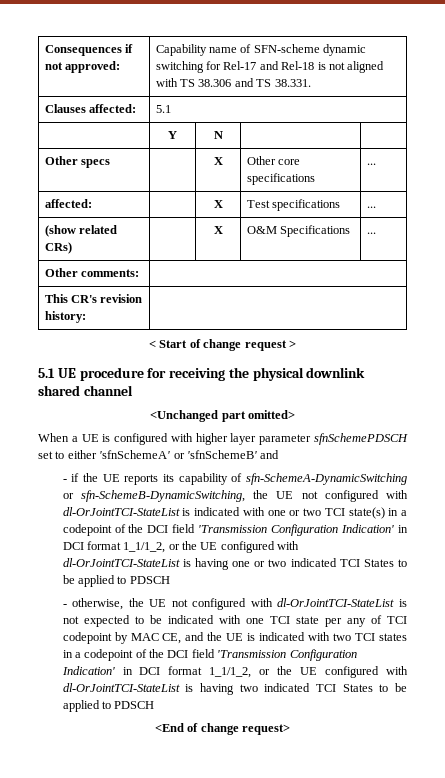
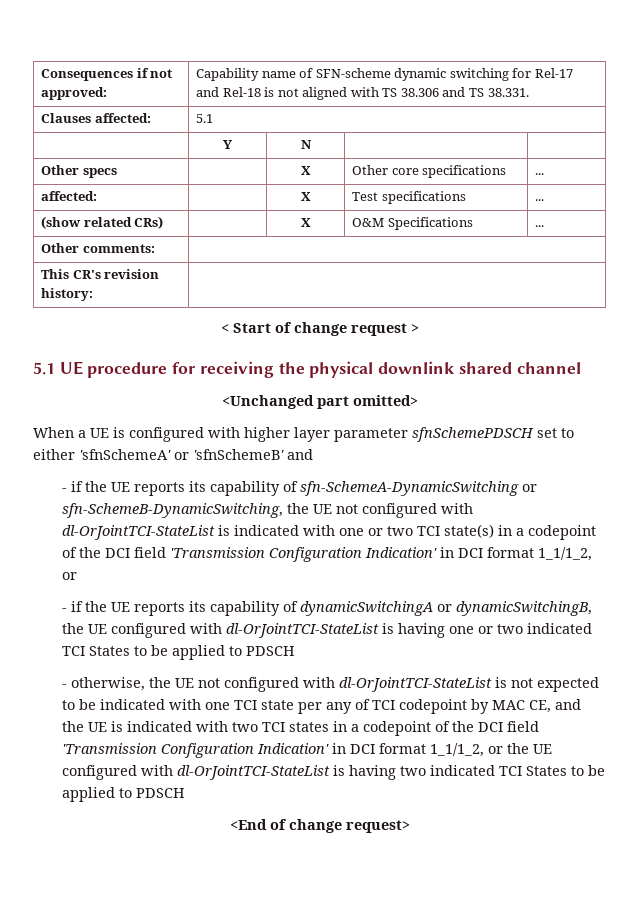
- - if the UE reports its capability of sfn-SchemeA-DynamicSwitching or sfn-SchemeB-DynamicSwitching, the UE not configured with dl-OrJointTCI-StateList is indicated with one or two TCI state(s) in a codepoint of the DCI field 'Transmission Configuration Indication' in DCI format 1_1/1_2, or the UE configured with dl-OrJointTCI-StateList is having one or two indicated TCI States to be applied to PDSCH
+ - if the UE reports its capability of sfn-SchemeA-DynamicSwitching or sfn-SchemeB-DynamicSwitching, the UE not configured with dl-OrJointTCI-StateList is indicated with one or two TCI state(s) in a codepoint of the DCI field 'Transmission Configuration Indication' in DCI format 1_1/1_2, or
+ - if the UE reports its capability of dynamicSwitchingA or dynamicSwitchingB, the UE configured with dl-OrJointTCI-StateList is having one or two indicated TCI States to be applied to PDSCH

